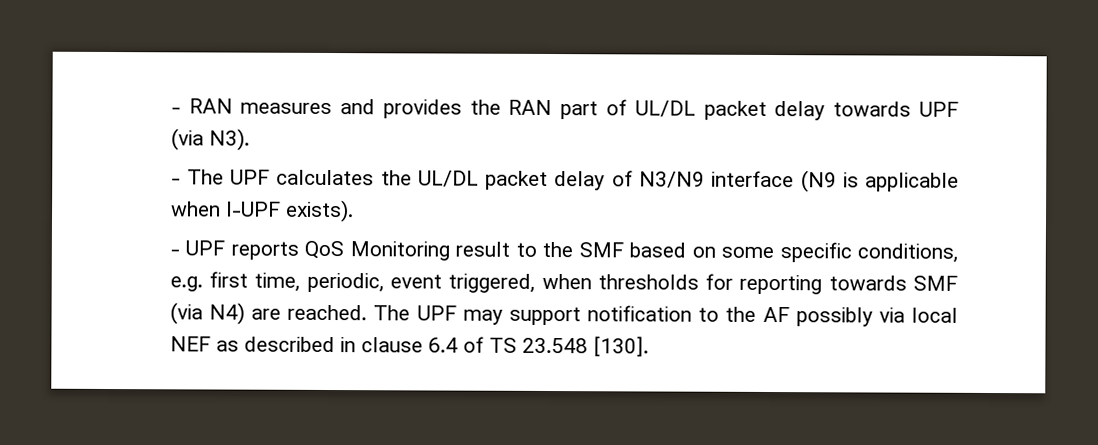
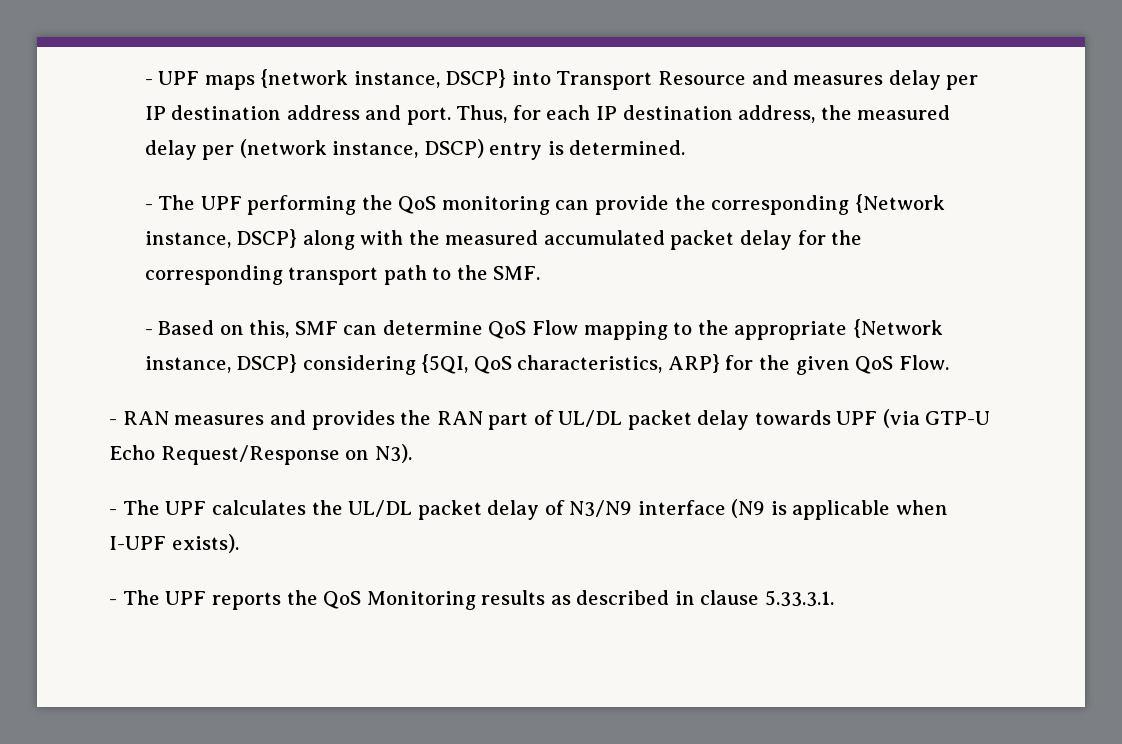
- - RAN measures and provides the RAN part of UL/DL packet delay towards UPF (via N3).
+ - UPF maps {network instance, DSCP} into Transport Resource and measures delay per IP destination address and port. Thus, for each IP destination address, the measured delay per (network instance, DSCP) entry is determined.
+ - The UPF performing the QoS monitoring can provide the corresponding {Network instance, DSCP} along with the measured accumulated packet delay for the corresponding transport path to the SMF.
+ - Based on this, SMF can determine QoS Flow mapping to the appropriate {Network instance, DSCP} considering {5QI, QoS characteristics, ARP} for the given QoS Flow.
+ - RAN measures and provides the RAN part of UL/DL packet delay towards UPF (via GTP-U Echo Request/Response on N3).
- - UPF reports QoS Monitoring result to the SMF based on some specific conditions, e.g. first time, periodic, event triggered, when thresholds for reporting towards SMF (via N4) are reached. The UPF may support notification to the AF possibly via local NEF as described in clause 6.4 of TS 23.548 [130].
+ - The UPF reports the QoS Monitoring results as described in clause 5.33.3.1.

